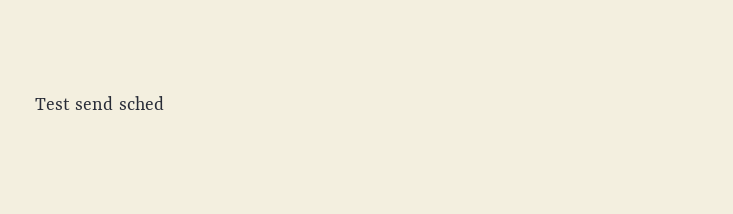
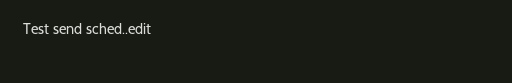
- Test send sched
+ Test send sched..edit

